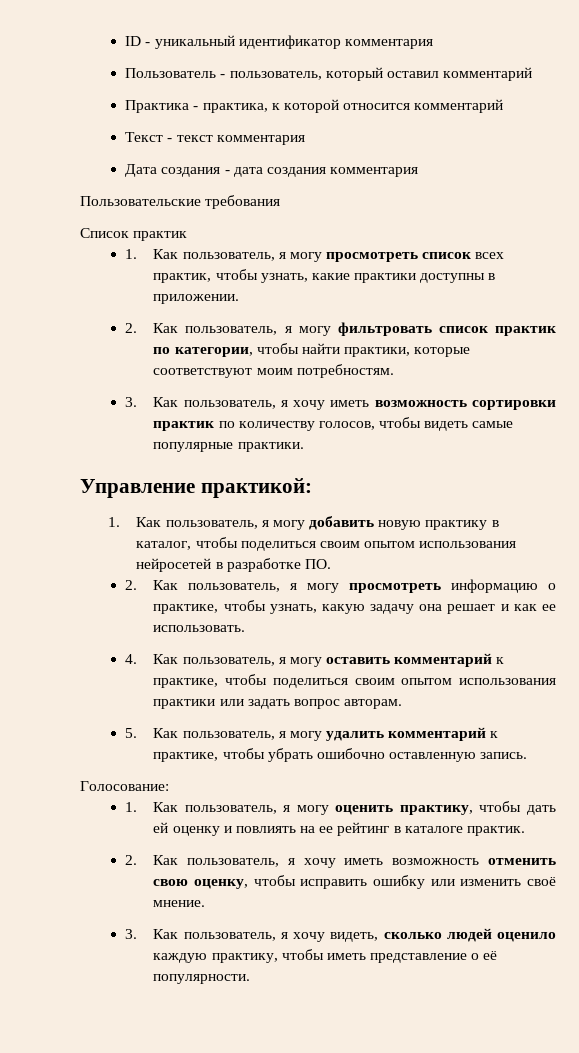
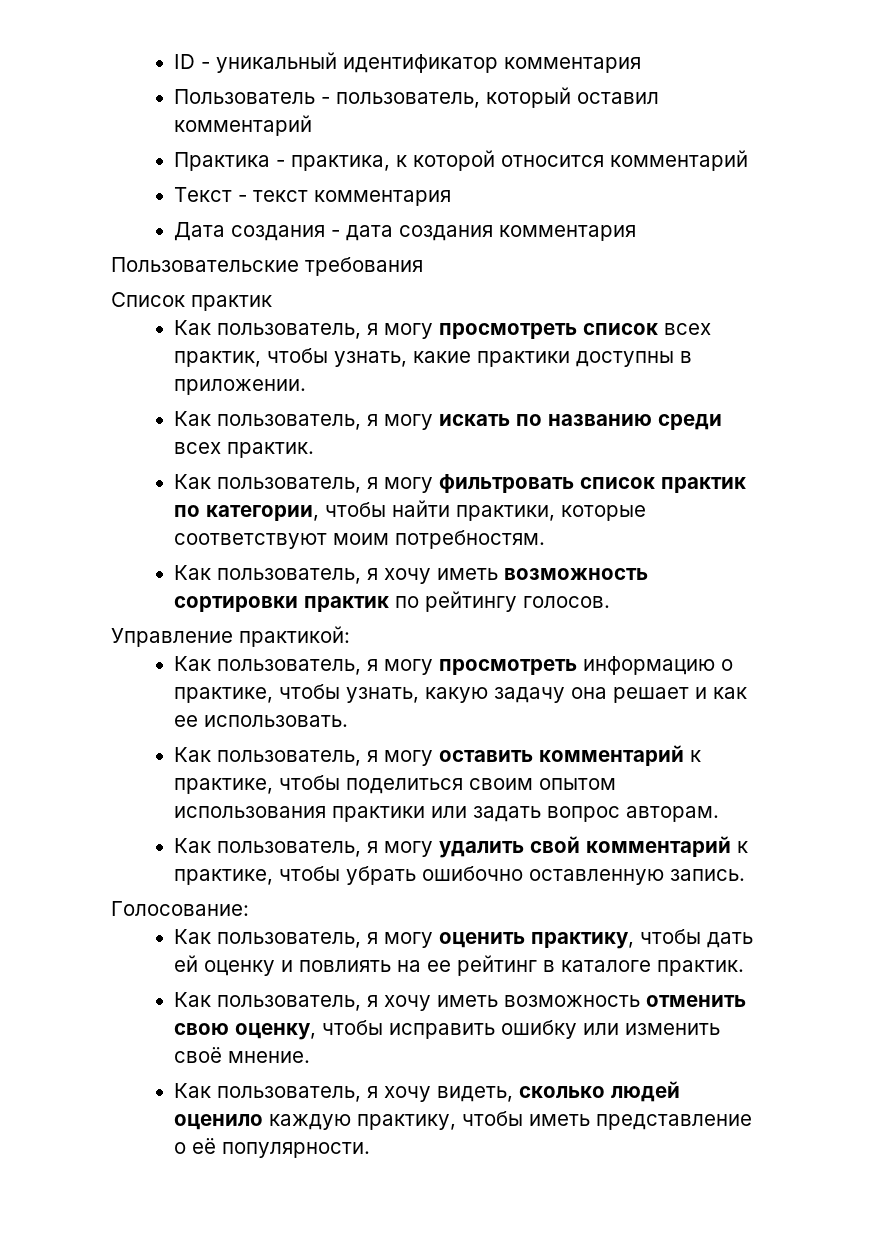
- 1. Как пользователь, я могу просмотреть список всех практик, чтобы узнать, какие практики доступны в приложении.
+ Как пользователь, я могу просмотреть список всех практик, чтобы узнать, какие практики доступны в приложении.
- 2. Как пользователь, я могу фильтровать список практик по категории, чтобы найти практики, которые соответствуют моим потребностям.
+ Как пользователь, я могу искать по названию среди всех практик.
+ Как пользователь, я могу фильтровать список практик по категории, чтобы найти практики, которые соответствуют моим потребностям.
- 3. Как пользователь, я хочу иметь возможность сортировки практик по количеству голосов, чтобы видеть самые популярные практики.
+ Как пользователь, я хочу иметь возможность сортировки практик по рейтингу голосов.
  Управление практикой:
- 1. Как пользователь, я могу добавить новую практику в каталог, чтобы поделиться своим опытом использования нейросетей в разработке ПО.
- 2. Как пользователь, я могу просмотреть информацию о практике, чтобы узнать, какую задачу она решает и как ее использовать.
+ Как пользователь, я могу просмотреть информацию о практике, чтобы узнать, какую задачу она решает и как ее использовать.
- 4. Как пользователь, я могу оставить комментарий к практике, чтобы поделиться своим опытом использования практики или задать вопрос авторам.
+ Как пользователь, я могу оставить комментарий к практике, чтобы поделиться своим опытом использования практики или задать вопрос авторам.
- 5. Как пользователь, я могу удалить комментарий к практике, чтобы убрать ошибочно оставленную запись.
+ Как пользователь, я могу удалить свой комментарий к практике, чтобы убрать ошибочно оставленную запись.
- 1. Как пользователь, я могу оценить практику, чтобы дать ей оценку и повлиять на ее рейтинг в каталоге практик.
+ Как пользователь, я могу оценить практику, чтобы дать ей оценку и повлиять на ее рейтинг в каталоге практик.
- 2. Как пользователь, я хочу иметь возможность отменить свою оценку, чтобы исправить ошибку или изменить своё мнение.
+ Как пользователь, я хочу иметь возможность отменить свою оценку, чтобы исправить ошибку или изменить своё мнение.
- 3. Как пользователь, я хочу видеть, сколько людей оценило каждую практику, чтобы иметь представление о её популярности.
+ Как пользователь, я хочу видеть, сколько людей оценило каждую практику, чтобы иметь представление о её популярности.

